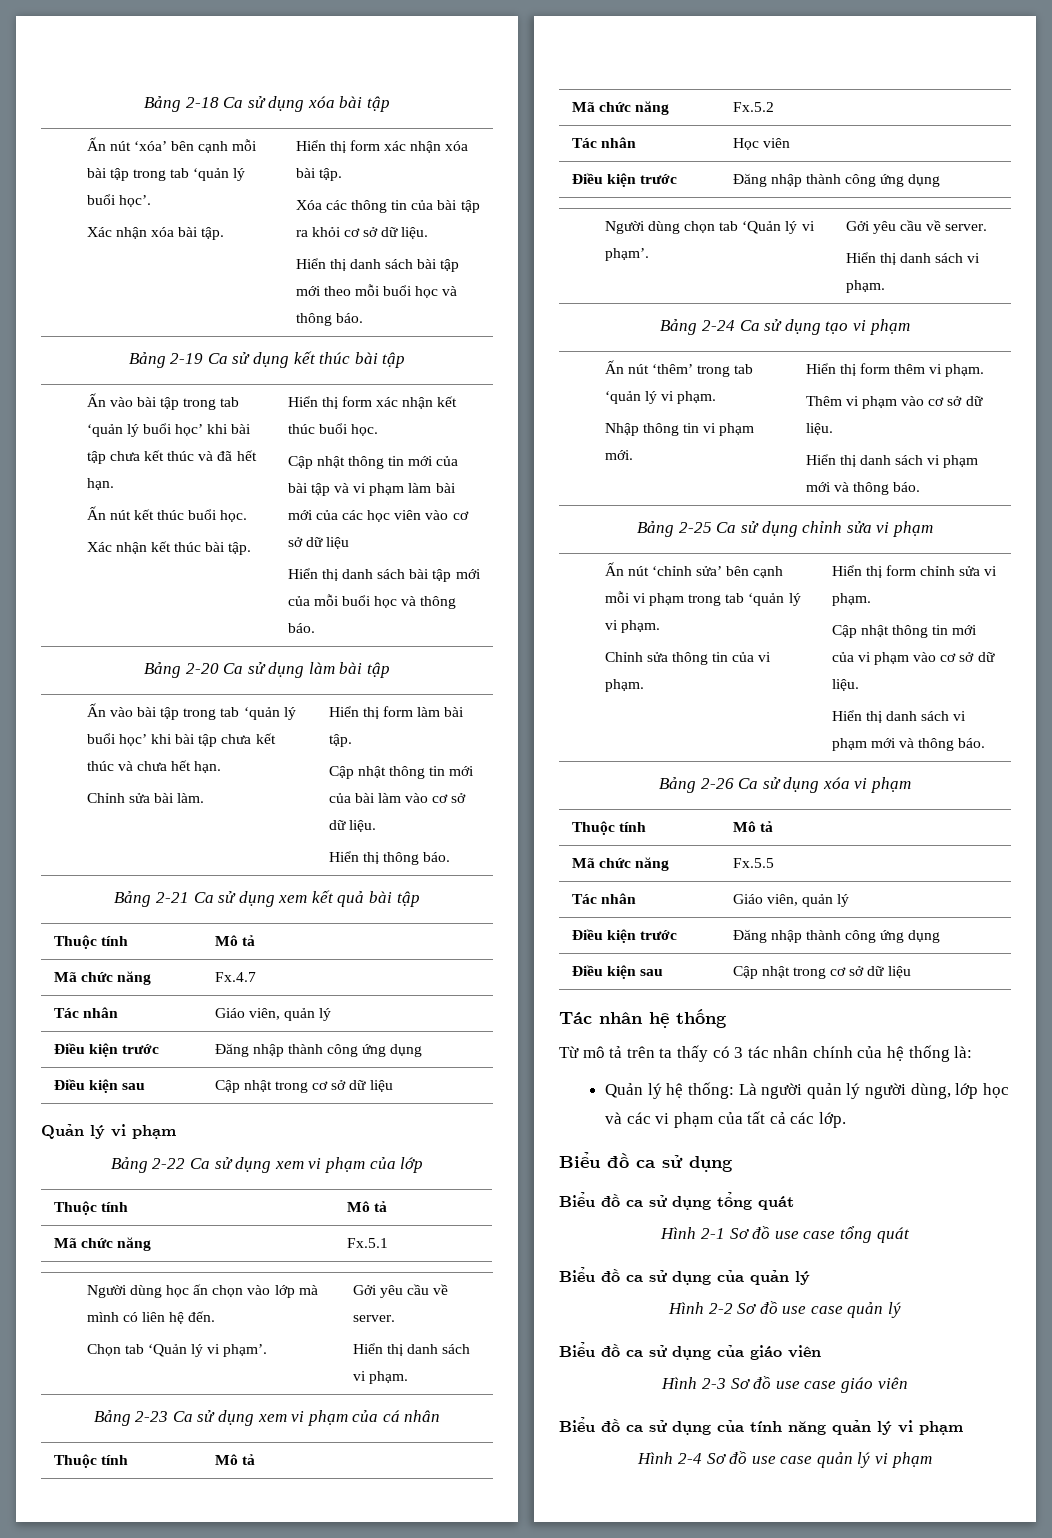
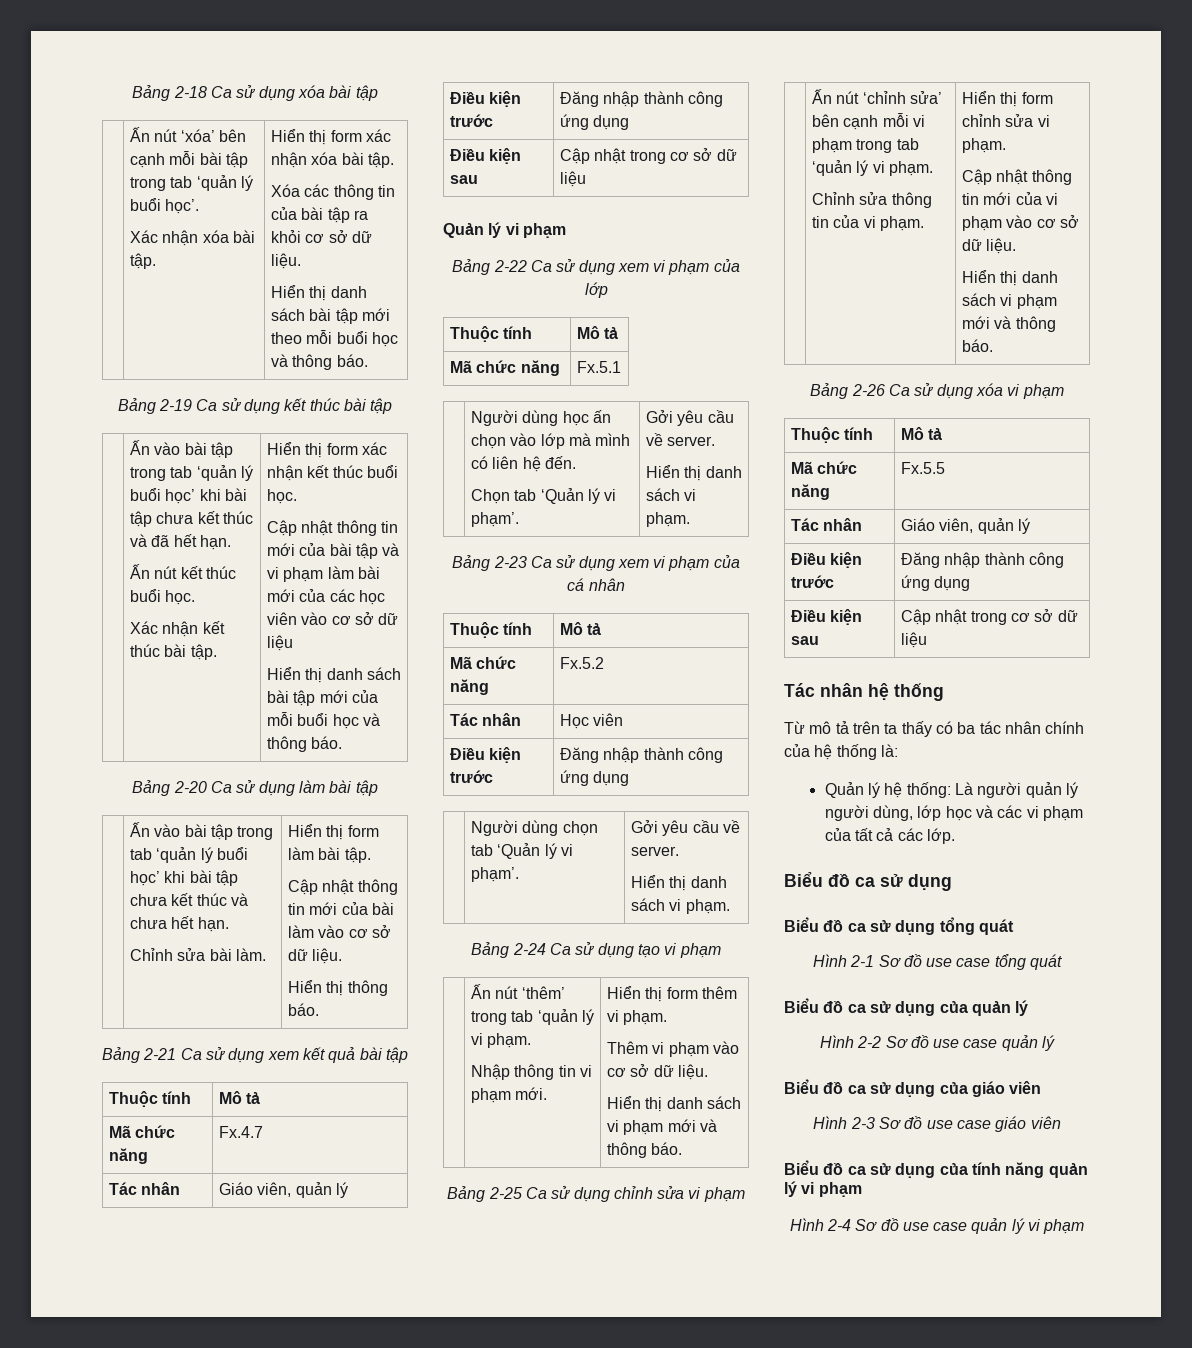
- Từ mô tả trên ta thấy có 3 tác nhân chính của hệ thống là:
+ Từ mô tả trên ta thấy có ba tác nhân chính của hệ thống là:

